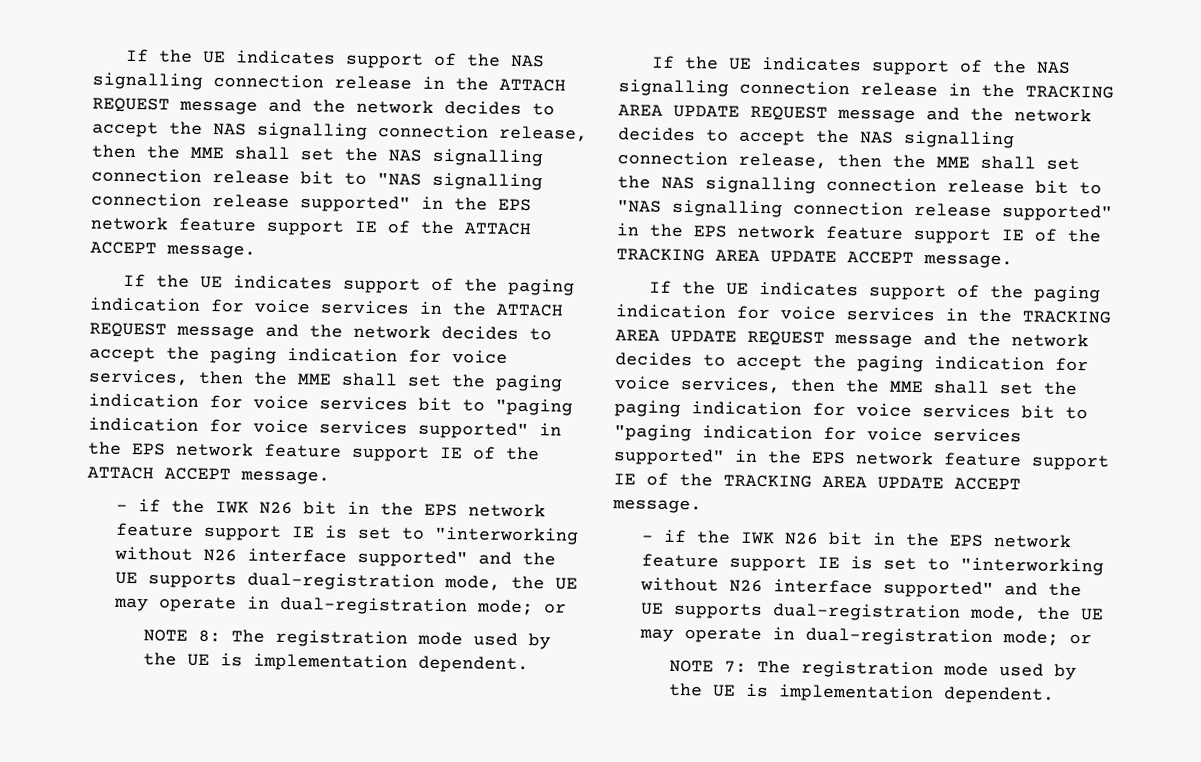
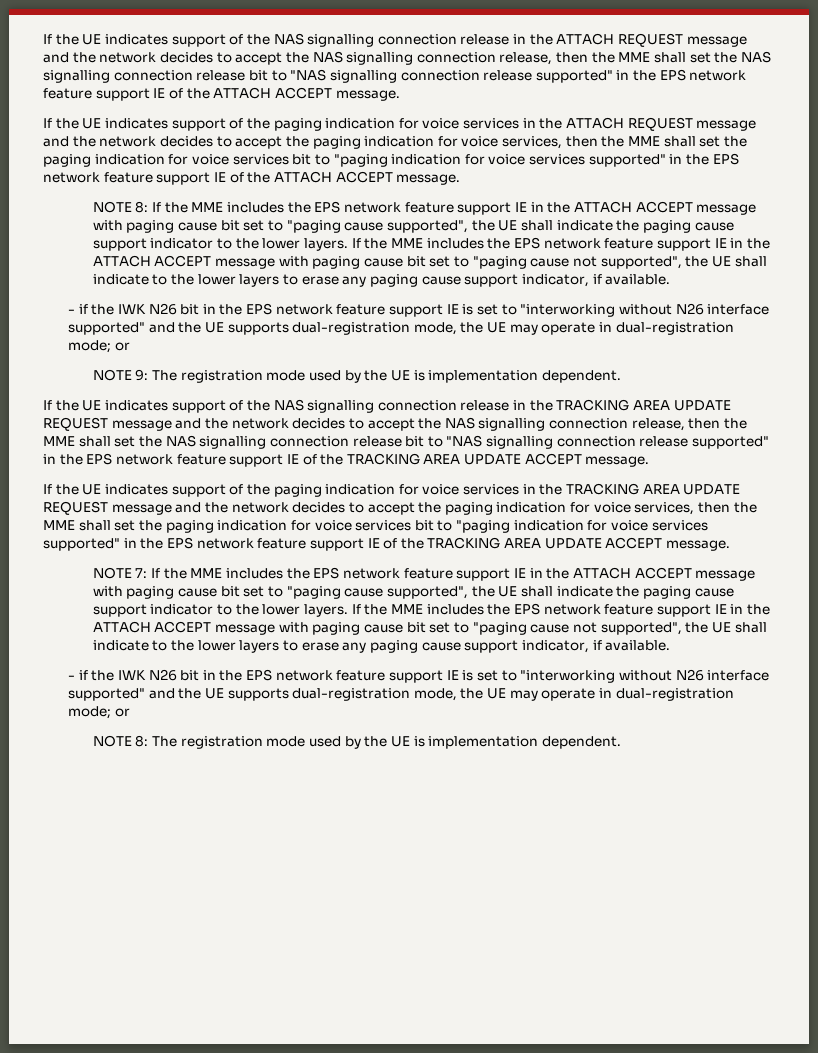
+ NOTE 8: If the MME includes the EPS network feature support IE in the ATTACH ACCEPT message with paging cause bit set to "paging cause supported", the UE shall indicate the paging cause support indicator to the lower layers. If the MME includes the EPS network feature support IE in the ATTACH ACCEPT message with paging cause bit set to "paging cause not supported", the UE shall indicate to the lower layers to erase any paging cause support indicator, if available.
- NOTE 8: The registration mode used by the UE is implementation dependent.
+ NOTE 9: The registration mode used by the UE is implementation dependent.
+ NOTE 7: If the MME includes the EPS network feature support IE in the ATTACH ACCEPT message with paging cause bit set to "paging cause supported", the UE shall indicate the paging cause support indicator to the lower layers. If the MME includes the EPS network feature support IE in the ATTACH ACCEPT message with paging cause bit set to "paging cause not supported", the UE shall indicate to the lower layers to erase any paging cause support indicator, if available.
- NOTE 7: The registration mode used by the UE is implementation dependent.
+ NOTE 8: The registration mode used by the UE is implementation dependent.

